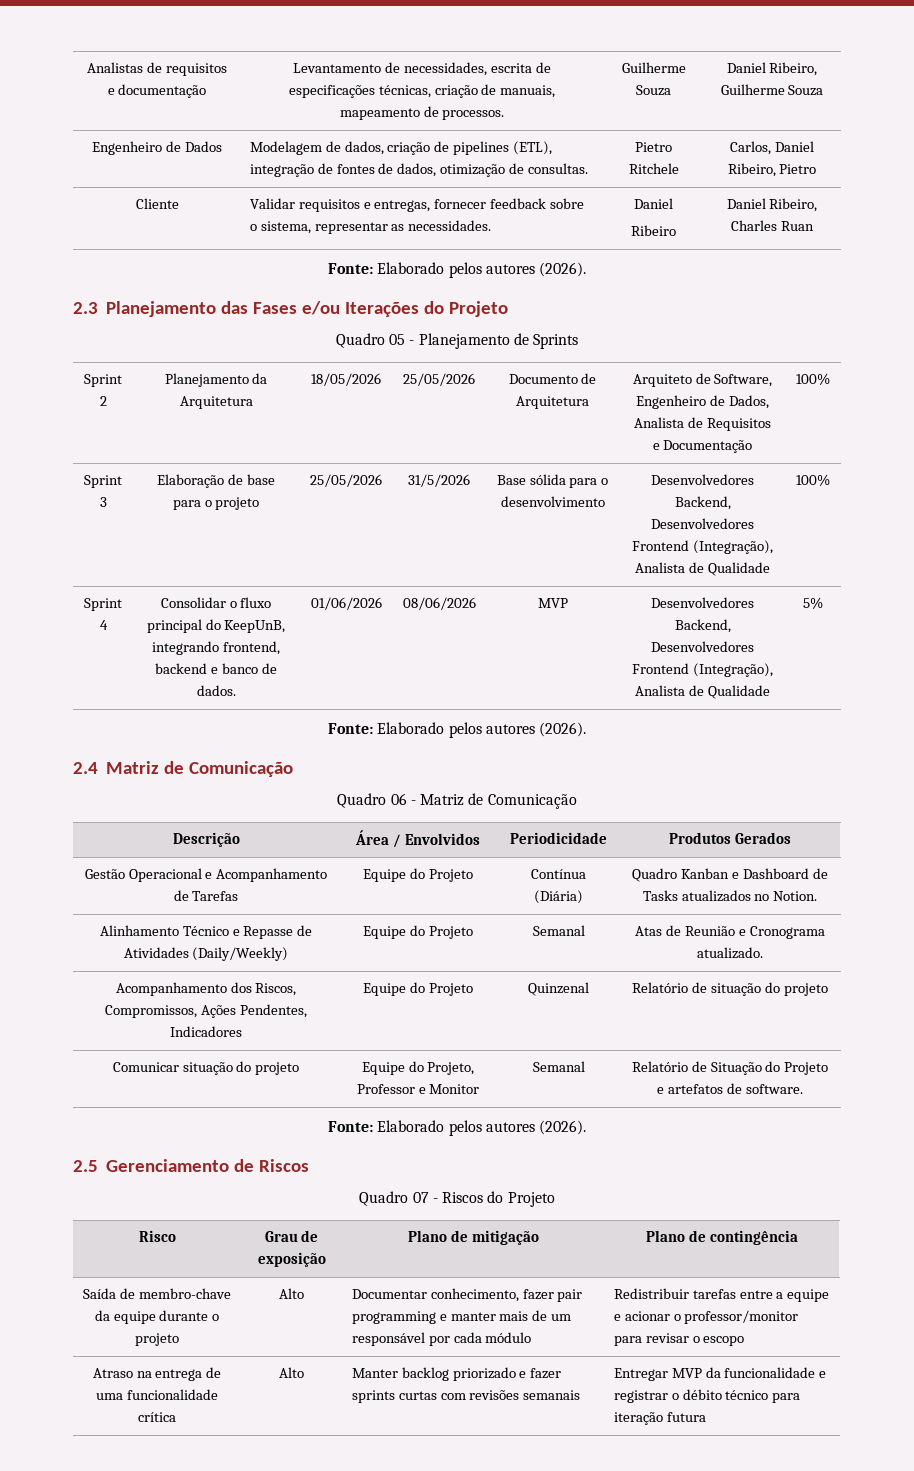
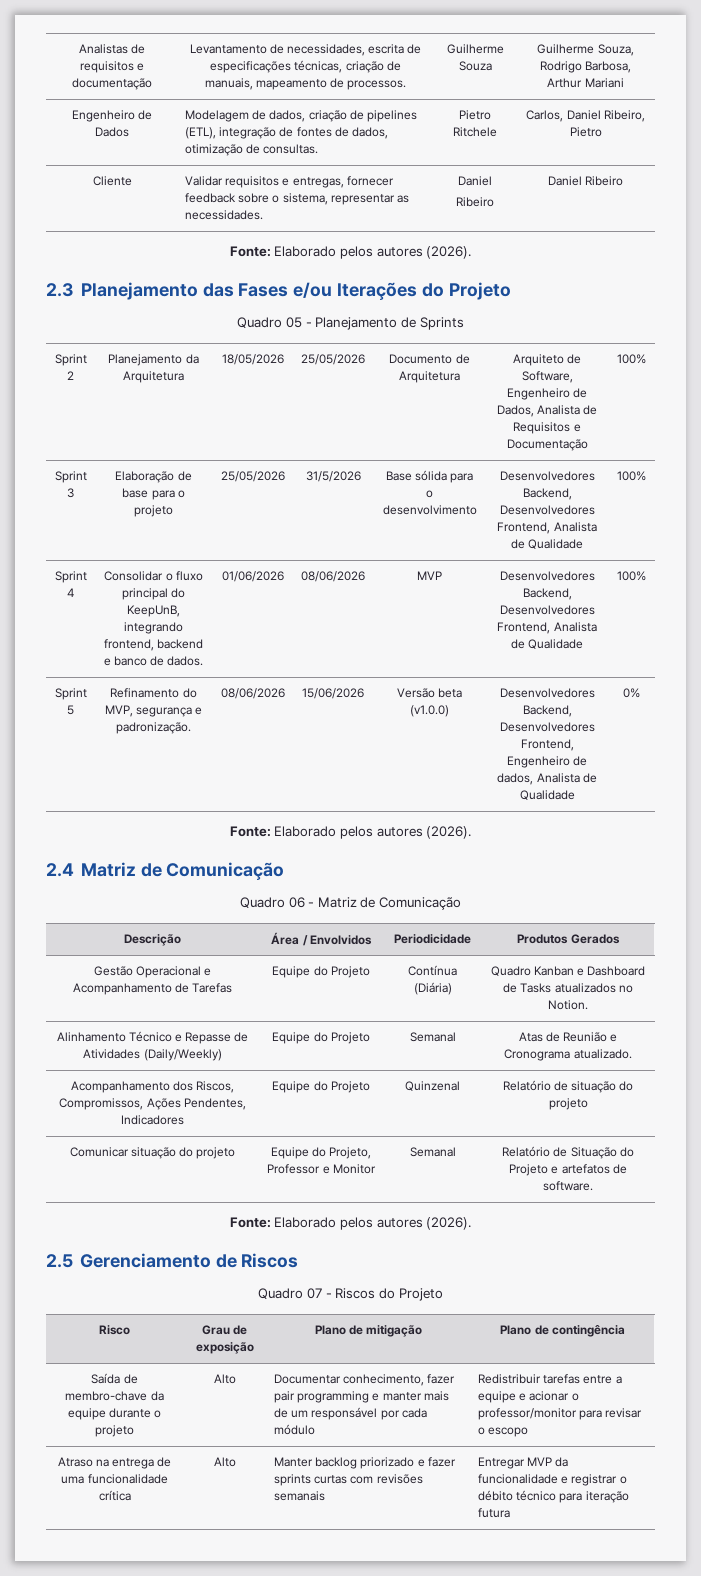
- Analistas de requisitos e documentação | Levantamento de necessidades, escrita de especificações técnicas, criação de manuais, mapeamento de processos. | Guilherme Souza | Daniel Ribeiro, Guilherme Souza
+ Analistas de requisitos e documentação | Levantamento de necessidades, escrita de especificações técnicas, criação de manuais, mapeamento de processos. | Guilherme Souza | Guilherme Souza, Rodrigo Barbosa, Arthur Mariani
  Cliente | Validar requisitos e entregas, fornecer feedback sobre o sistema, representar as necessidades. | Daniel
- Ribeiro | Daniel Ribeiro, Charles Ruan
+ Ribeiro | Daniel Ribeiro
- Sprint 3 | Elaboração de base para o projeto | 25/05/2026 | 31/5/2026 | Base sólida para o desenvolvimento | Desenvolvedores Backend, Desenvolvedores Frontend (Integração), Analista de Qualidade | 100%
+ Sprint 3 | Elaboração de base para o projeto | 25/05/2026 | 31/5/2026 | Base sólida para o desenvolvimento | Desenvolvedores Backend, Desenvolvedores Frontend, Analista de Qualidade | 100%
- Sprint 4 | Consolidar o fluxo principal do KeepUnB, integrando frontend, backend e banco de dados. | 01/06/2026 | 08/06/2026 | MVP | Desenvolvedores Backend, Desenvolvedores Frontend (Integração), Analista de Qualidade | 5%
+ Sprint 4 | Consolidar o fluxo principal do KeepUnB, integrando frontend, backend e banco de dados. | 01/06/2026 | 08/06/2026 | MVP | Desenvolvedores Backend, Desenvolvedores Frontend, Analista de Qualidade | 100%
+ Sprint 5 | Refinamento do MVP, segurança e padronização. | 08/06/2026 | 15/06/2026 | Versão beta (v1.0.0) | Desenvolvedores Backend, Desenvolvedores Frontend, Engenheiro de dados, Analista de Qualidade | 0%

